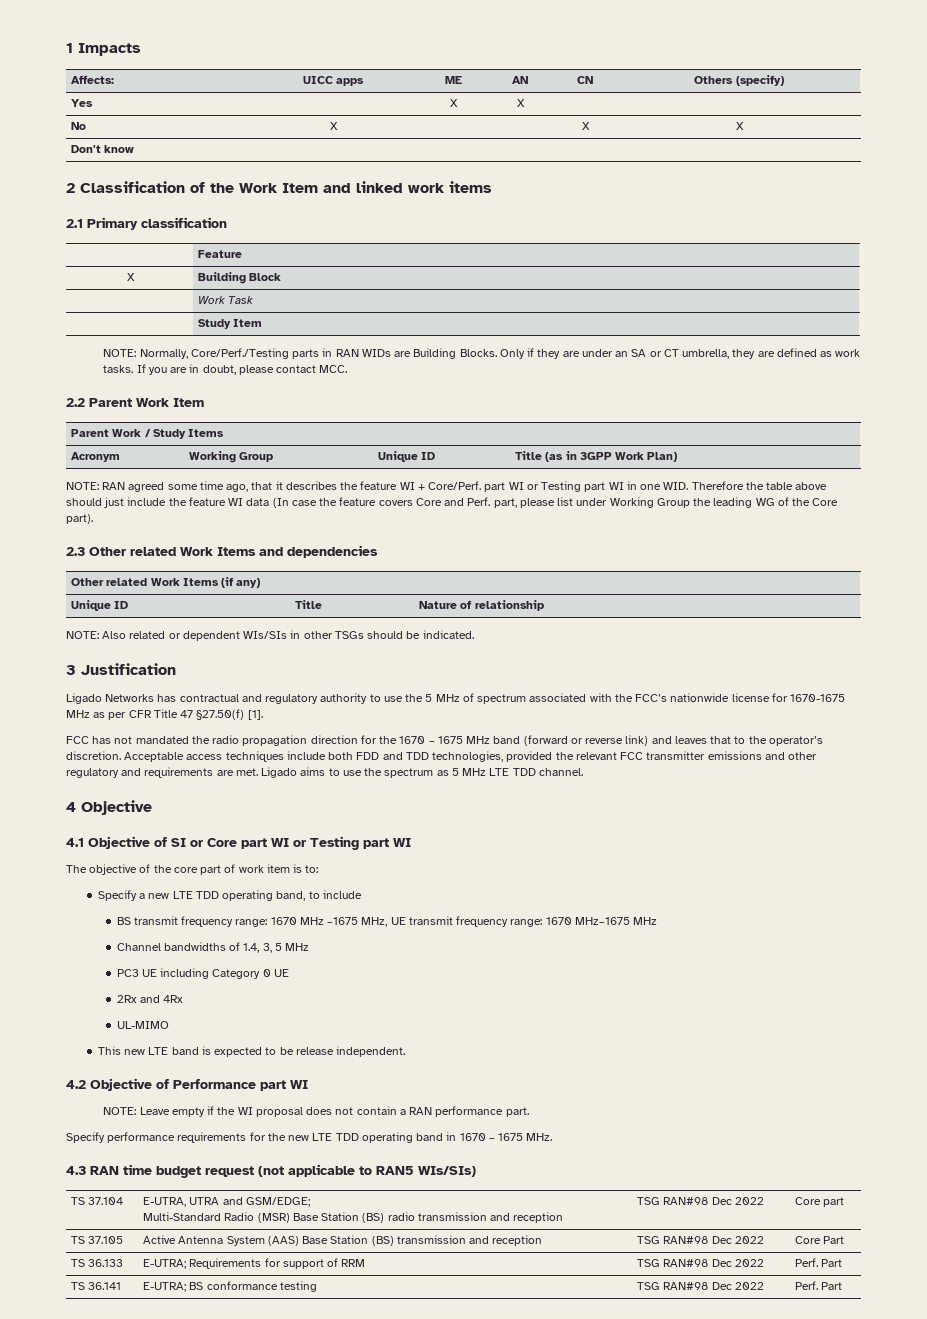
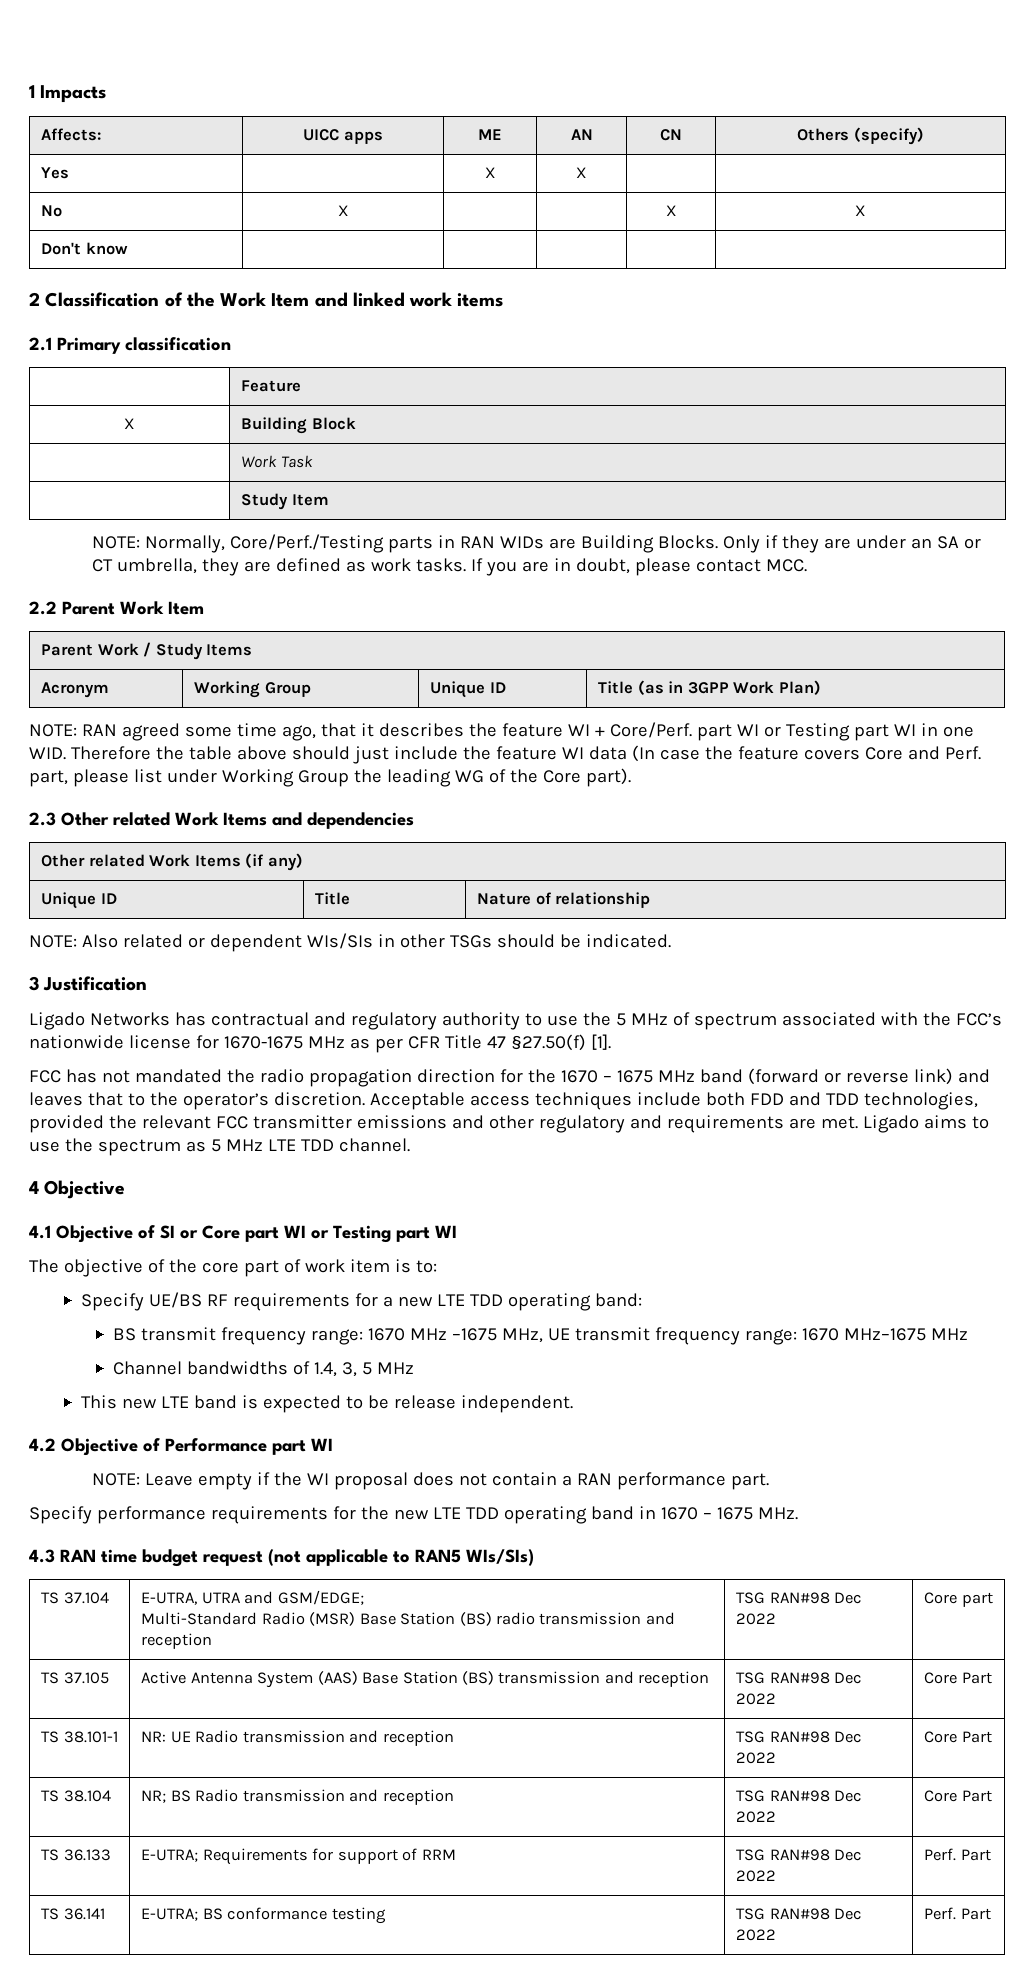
- Specify a new LTE TDD operating band, to include
+ Specify UE/BS RF requirements for a new LTE TDD operating band:
- PC3 UE including Category 0 UE
- 2Rx and 4Rx
- UL-MIMO
+ TS 38.101-1 | NR: UE Radio transmission and reception | TSG RAN#98 Dec 2022 | Core Part
+ TS 38.104 | NR; BS Radio transmission and reception | TSG RAN#98 Dec 2022 | Core Part

